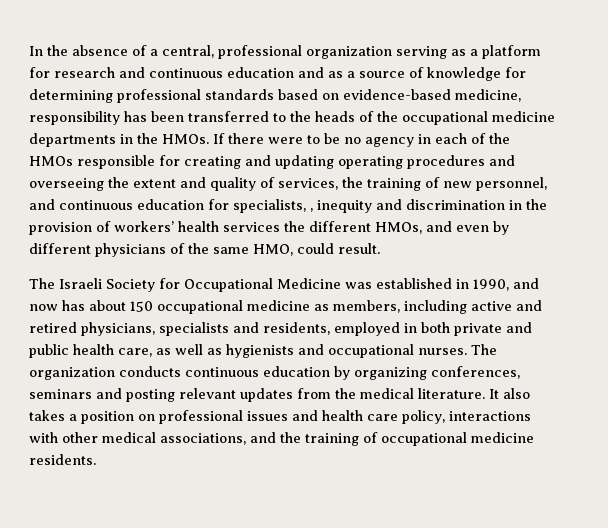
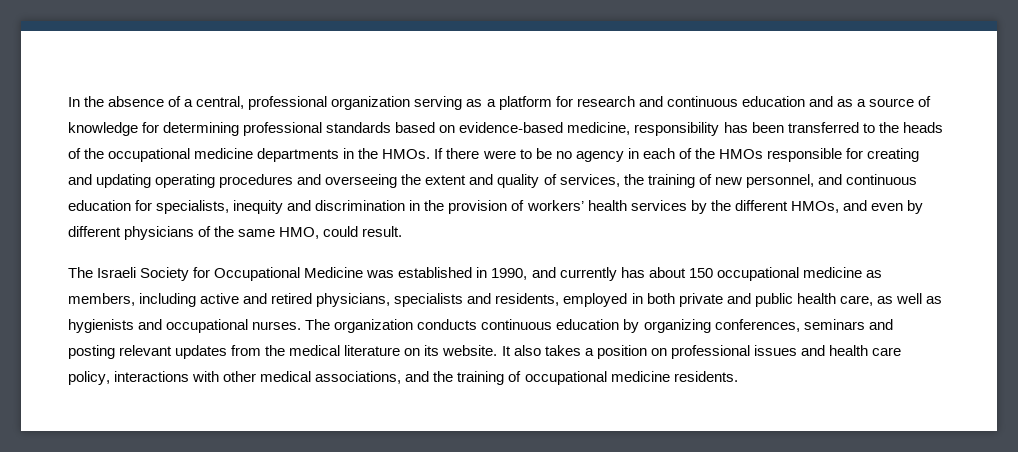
- If there were to be no agency in each of the HMOs responsible for creating and updating operating procedures and overseeing the extent and quality of services, the training of new personnel, and continuous education for specialists, , inequity and discrimination in the provision of workers’ health services the different HMOs, and even by different physicians of the same HMO, could result.
+ If there were to be no agency in each of the HMOs responsible for creating and updating operating procedures and overseeing the extent and quality of services, the training of new personnel, and continuous education for specialists, inequity and discrimination in the provision of workers’ health services by the different HMOs, and even by different physicians of the same HMO, could result.
- The Israeli Society for Occupational Medicine was established in 1990, and now has about 150 occupational medicine as members, including active and retired physicians, specialists and residents, employed in both private and public health care, as well as hygienists and occupational nurses.
+ The Israeli Society for Occupational Medicine was established in 1990, and currently has about 150 occupational medicine as members, including active and retired physicians, specialists and residents, employed in both private and public health care, as well as hygienists and occupational nurses.
- The organization conducts continuous education by organizing conferences, seminars and posting relevant updates from the medical literature.
+ The organization conducts continuous education by organizing conferences, seminars and posting relevant updates from the medical literature on its website.

